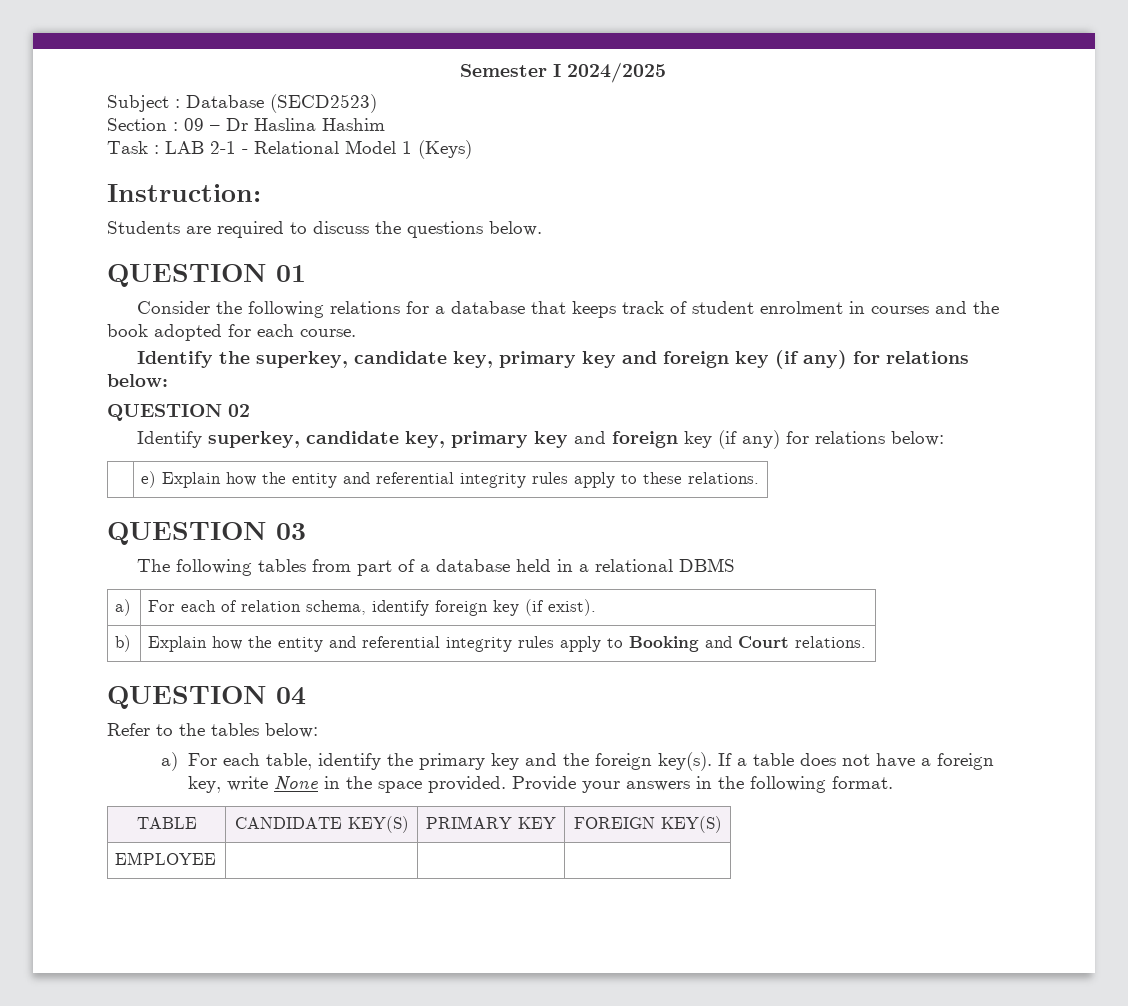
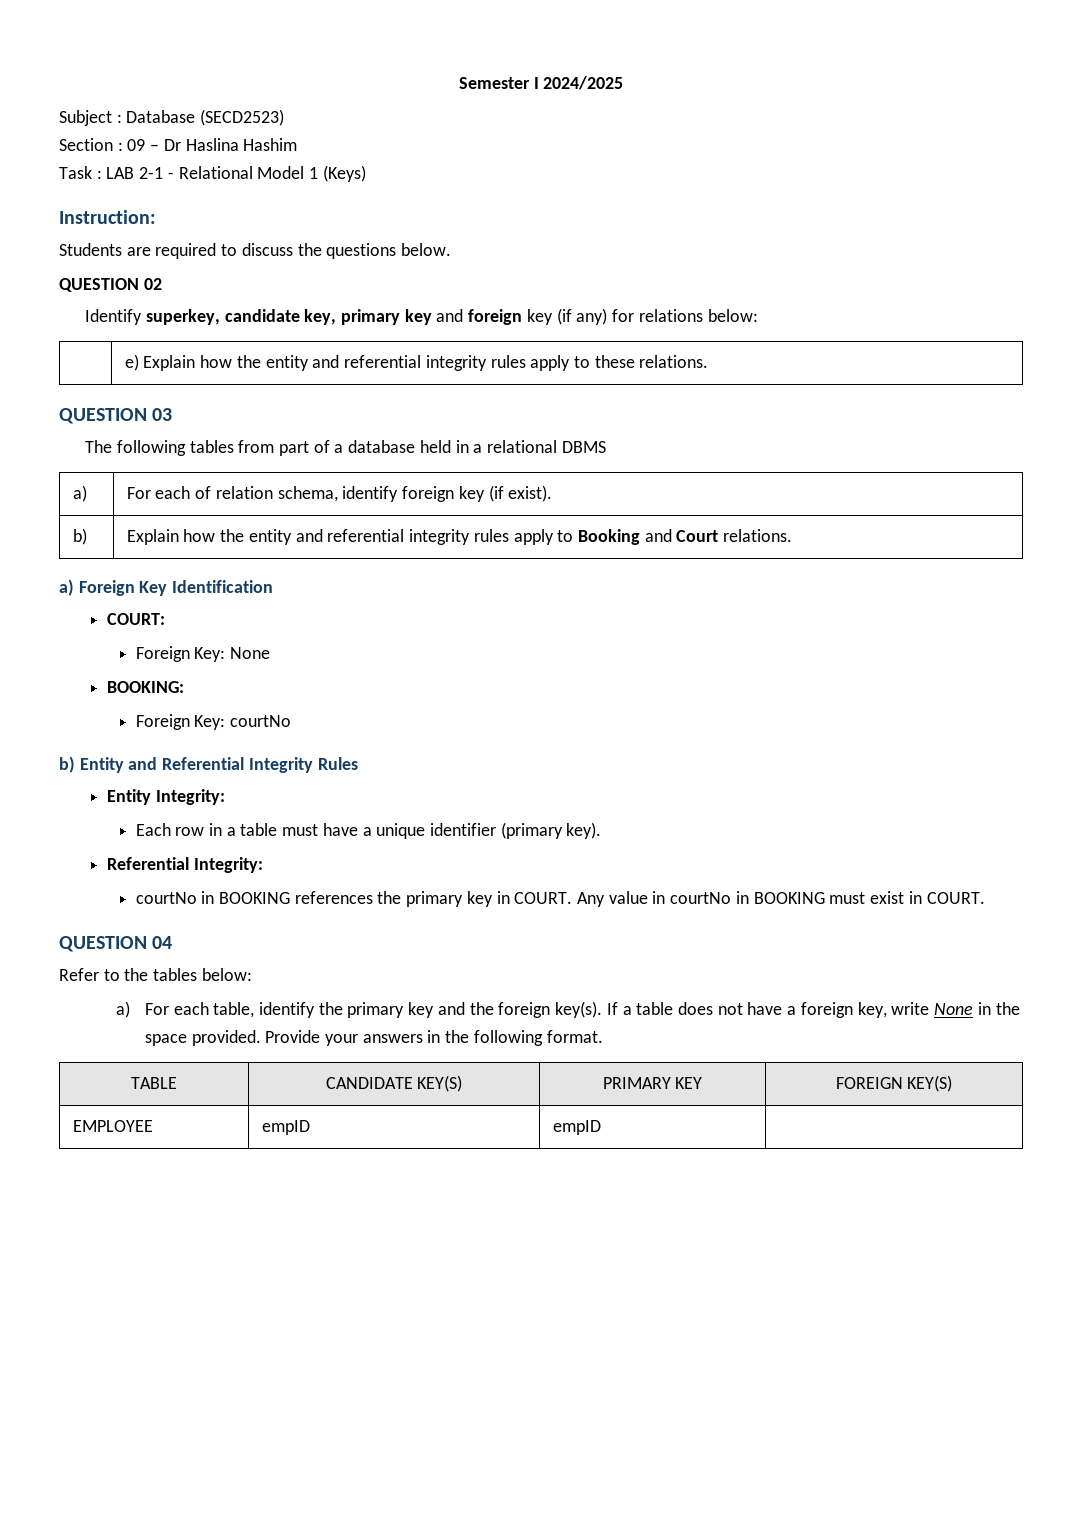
- QUESTION 01
- Consider the following relations for a database that keeps track of student enrolment in courses and the book adopted for each course.
- Identify the superkey, candidate key, primary key and foreign key (if any) for relations below:
+ a) Foreign Key Identification
+ COURT:
+ Foreign Key: None
+ BOOKING:
+ Foreign Key: courtNo
+ b) Entity and Referential Integrity Rules
+ Entity Integrity:
+ Each row in a table must have a unique identifier (primary key).
+ Referential Integrity:
+ courtNo in BOOKING references the primary key in COURT. Any value in courtNo in BOOKING must exist in COURT.
- EMPLOYEE | | |
+ EMPLOYEE | empID | empID |

